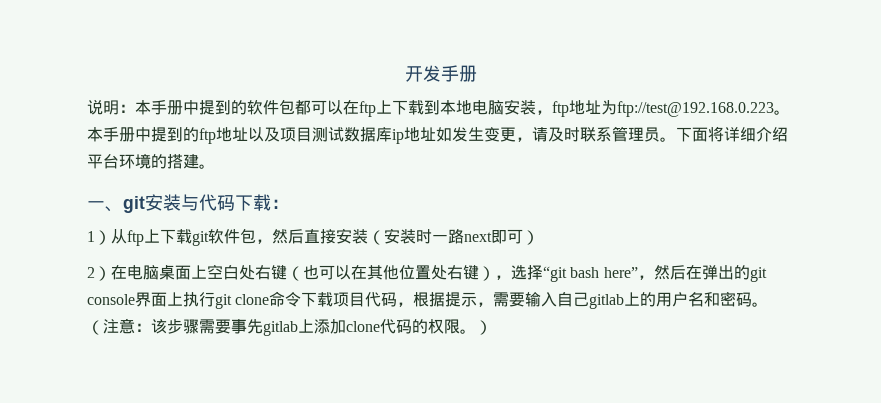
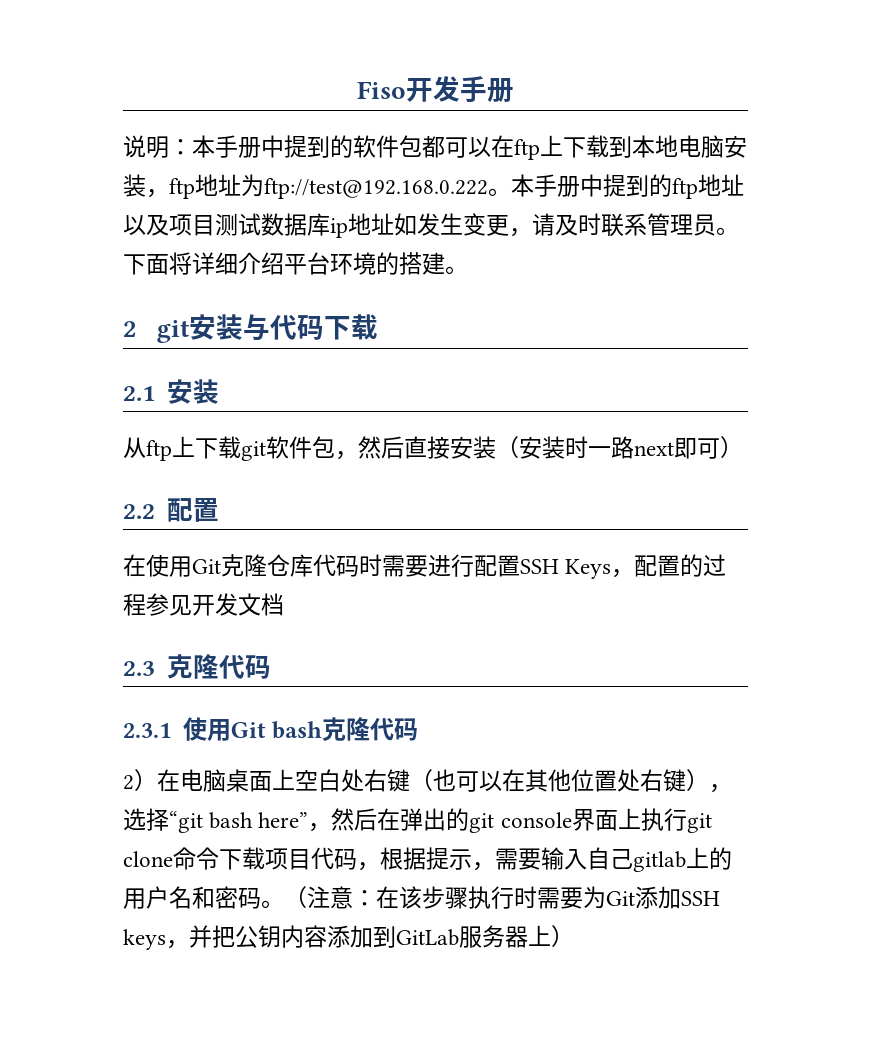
- 开发手册
+ Fiso开发手册
- 说明：本手册中提到的软件包都可以在ftp上下载到本地电脑安装，ftp地址为ftp://test@192.168.0.223。
+ 说明：本手册中提到的软件包都可以在ftp上下载到本地电脑安装，ftp地址为ftp://test@192.168.0.222。
- 一、git安装与代码下载：
- 1）从ftp上下载git软件包，然后直接安装（安装时一路next即可）
+ 2 git安装与代码下载
+ 2.1安装
+ 从ftp上下载git软件包，然后直接安装（安装时一路next即可）
+ 2.2配置
+ 在使用Git克隆仓库代码时需要进行配置SSH Keys，配置的过程参见开发文档
+ 2.3克隆代码
+ 2.3.1使用Git bash克隆代码
- （注意：该步骤需要事先gitlab上添加clone代码的权限。）
+ （注意：在该步骤执行时需要为Git添加SSH keys，并把公钥内容添加到GitLab服务器上）

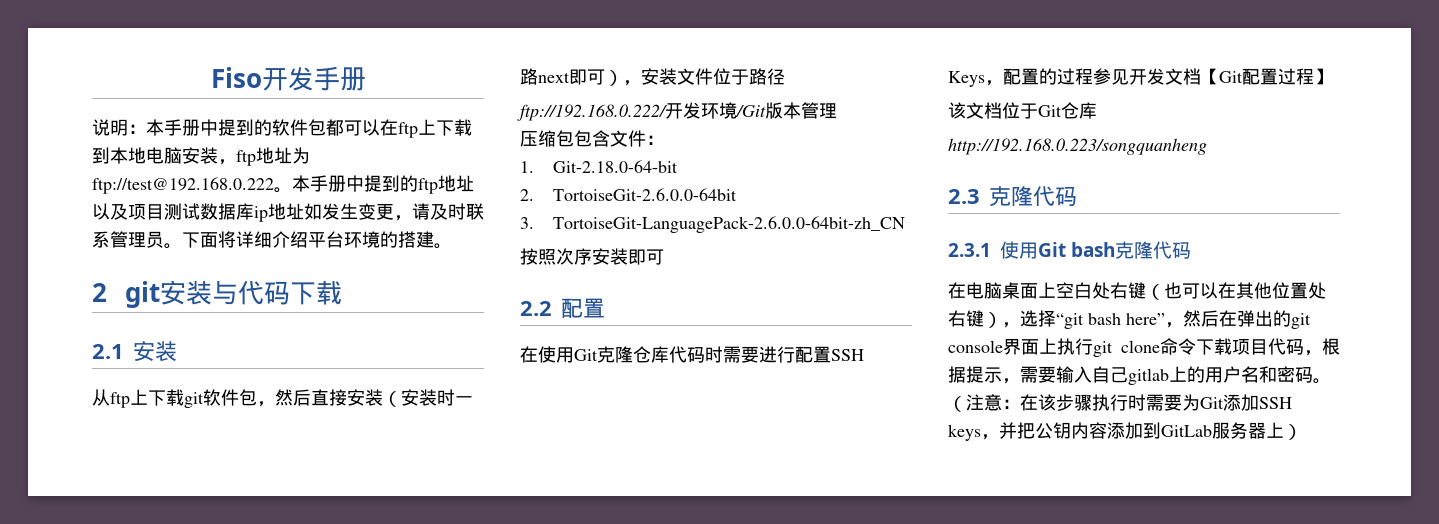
- 从ftp上下载git软件包，然后直接安装（安装时一路next即可）
+ 从ftp上下载git软件包，然后直接安装（安装时一路next即可），安装文件位于路径
+ ftp://192.168.0.222/开发环境/Git版本管理
+ 压缩包包含文件：
+ 1. Git-2.18.0-64-bit
+ 2. TortoiseGit-2.6.0.0-64bit
+ 3. TortoiseGit-LanguagePack-2.6.0.0-64bit-zh_CN
+ 按照次序安装即可
- 在使用Git克隆仓库代码时需要进行配置SSH Keys，配置的过程参见开发文档
+ 在使用Git克隆仓库代码时需要进行配置SSH Keys，配置的过程参见开发文档【Git配置过程】
+ 该文档位于Git仓库
+ http://192.168.0.223/songquanheng
- 2）在电脑桌面上空白处右键（也可以在其他位置处右键），选择“git bash here”，然后在弹出的git console界面上执行git clone命令下载项目代码，根据提示，需要输入自己gitlab上的用户名和密码。
+ 在电脑桌面上空白处右键（也可以在其他位置处右键），选择“git bash here”，然后在弹出的git console界面上执行git clone命令下载项目代码，根据提示，需要输入自己gitlab上的用户名和密码。

